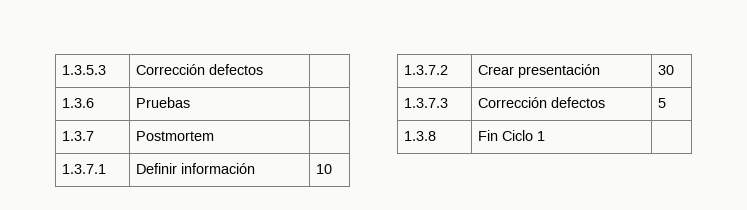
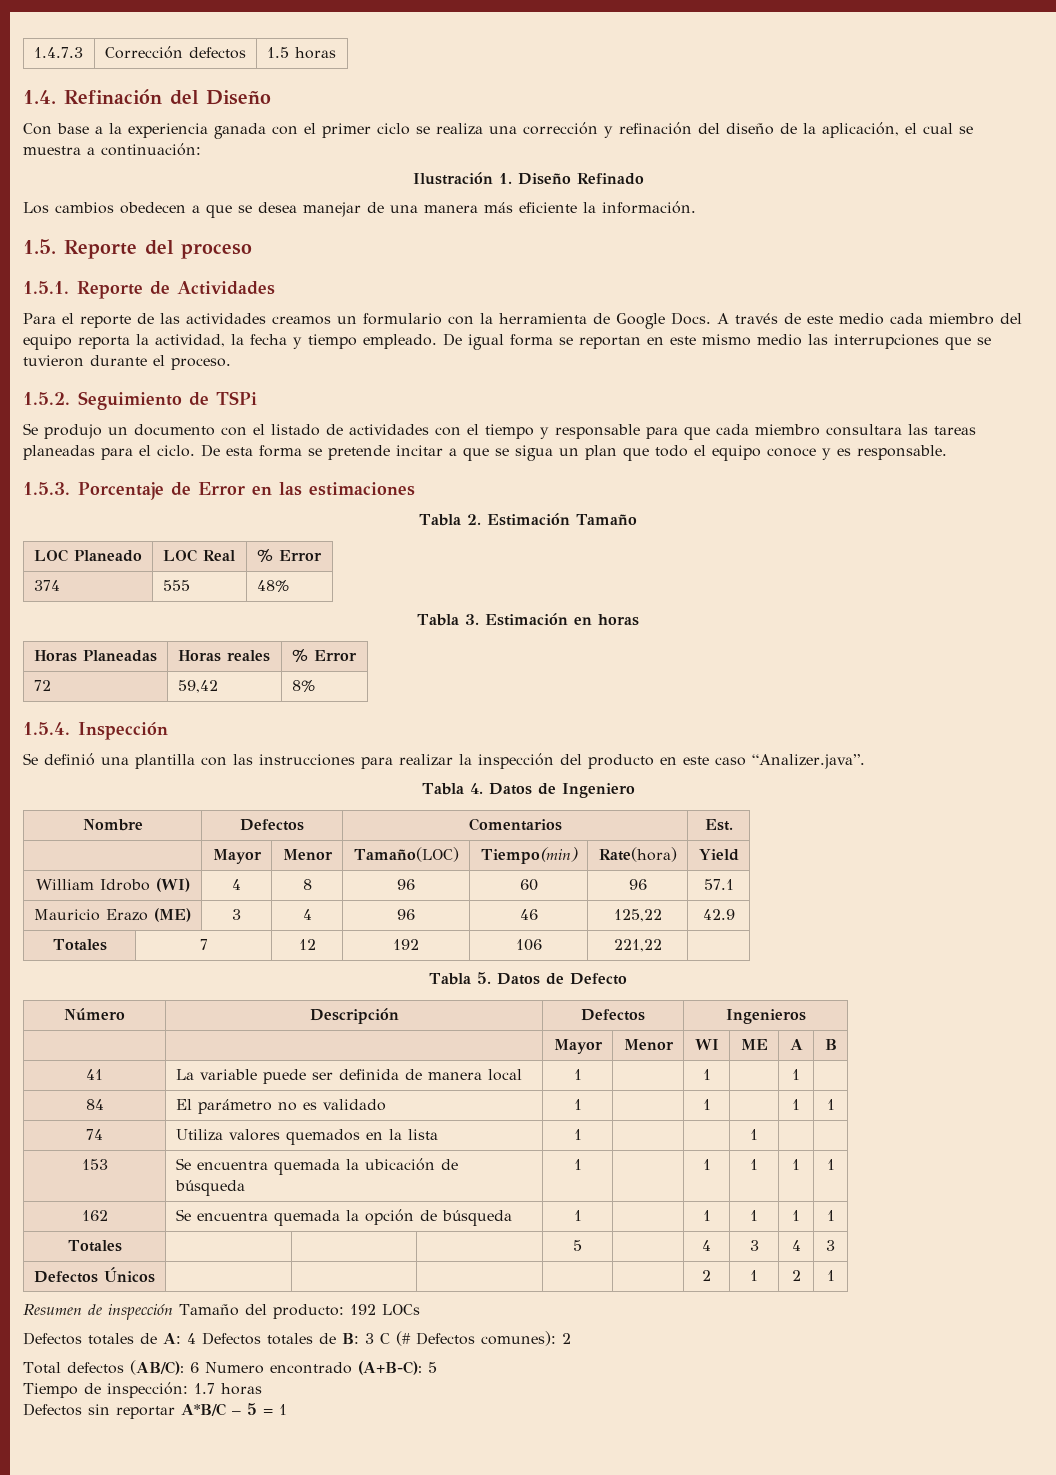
- 1.3.5.3 | Corrección defectos |
- 1.3.6 | Pruebas |
- 1.3.7 | Postmortem |
- 1.3.7.1 | Definir información | 10
- 1.3.7.2 | Crear presentación | 30
- 1.3.7.3 | Corrección defectos | 5
- 1.3.8 | Fin Ciclo 1 |
+ 1.4.7.3 | Corrección defectos | 1.5 horas
+ 1.4. Refinación del Diseño
+ Con base a la experiencia ganada con el primer ciclo se realiza una corrección y refinación del diseño de la aplicación, el cual se muestra a continuación:
+ Ilustración 1. Diseño Refinado
+ Los cambios obedecen a que se desea manejar de una manera más eficiente la información.
+ 1.5. Reporte del proceso
+ 1.5.1. Reporte de Actividades
+ Para el reporte de las actividades creamos un formulario con la herramienta de Google Docs. A través de este medio cada miembro del equipo reporta la actividad, la fecha y tiempo empleado. De igual forma se reportan en este mismo medio las interrupciones que se tuvieron durante el proceso.
+ 1.5.2. Seguimiento de TSPi
+ Se produjo un documento con el listado de actividades con el tiempo y responsable para que cada miembro consultara las tareas planeadas para el ciclo. De esta forma se pretende incitar a que se sigua un plan que todo el equipo conoce y es responsable.
+ 1.5.3. Porcentaje de Error en las estimaciones
+ Tabla 2. Estimación Tamaño
+ LOC Planeado | LOC Real | % Error
+ 374 | 555 | 48%
+ Tabla 3. Estimación en horas
+ Horas Planeadas | Horas reales | % Error
+ 72 | 59,42 | 8%
+ 1.5.4. Inspección
+ Se definió una plantilla con las instrucciones para realizar la inspección del producto en este caso “Analizer.java”.
+ Tabla 4. Datos de Ingeniero
+ Nombre | Defectos | Comentarios | Est.
+ | Mayor | Menor | Tamaño(LOC) | Tiempo(min) | Rate(hora) | Yield
+ William Idrobo (WI) | 4 | 8 | 96 | 60 | 96 | 57.1
+ Mauricio Erazo (ME) | 3 | 4 | 96 | 46 | 125,22 | 42.9
+ Totales | 7 | 12 | 192 | 106 | 221,22 |
+ Tabla 5. Datos de Defecto
+ Número | Descripción | Defectos | Ingenieros
+ | | Mayor | Menor | WI | ME | A | B
+ 41 | La variable puede ser definida de manera local | 1 | | 1 | | 1 |
+ 84 | El parámetro no es validado | 1 | | 1 | | 1 | 1
+ 74 | Utiliza valores quemados en la lista | 1 | | | 1 | |
+ 153 | Se encuentra quemada la ubicación de búsqueda | 1 | | 1 | 1 | 1 | 1
+ 162 | Se encuentra quemada la opción de búsqueda | 1 | | 1 | 1 | 1 | 1
+ Totales | | | | 5 | | 4 | 3 | 4 | 3
+ Defectos Únicos | | | | | | 2 | 1 | 2 | 1
+ Resumen de inspección Tamaño del producto: 192 LOCs
+ Defectos totales de A: 4 Defectos totales de B: 3 C (# Defectos comunes): 2
+ Total defectos (AB/C): 6 Numero encontrado (A+B-C): 5
+ Tiempo de inspección: 1.7 horas
+ Defectos sin reportar A*B/C – 5 = 1

